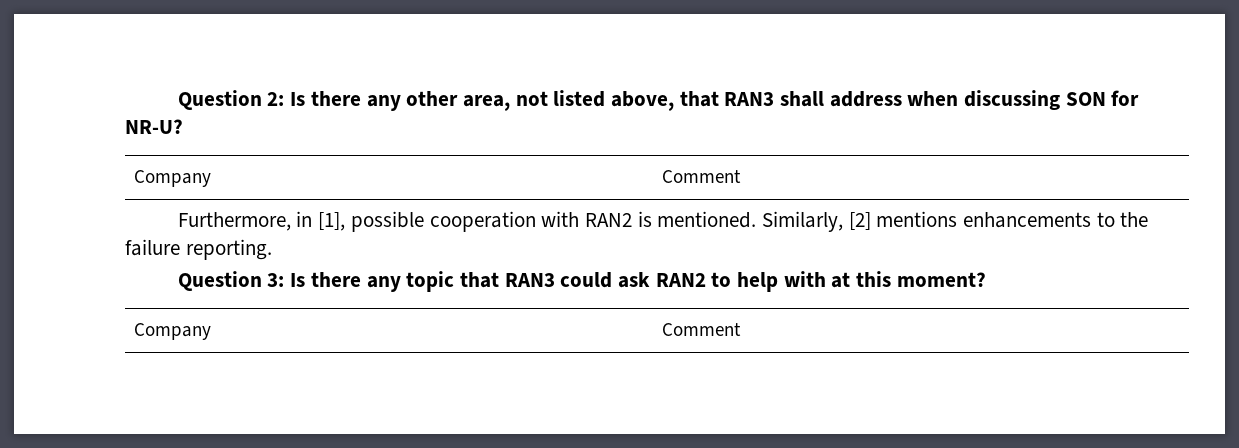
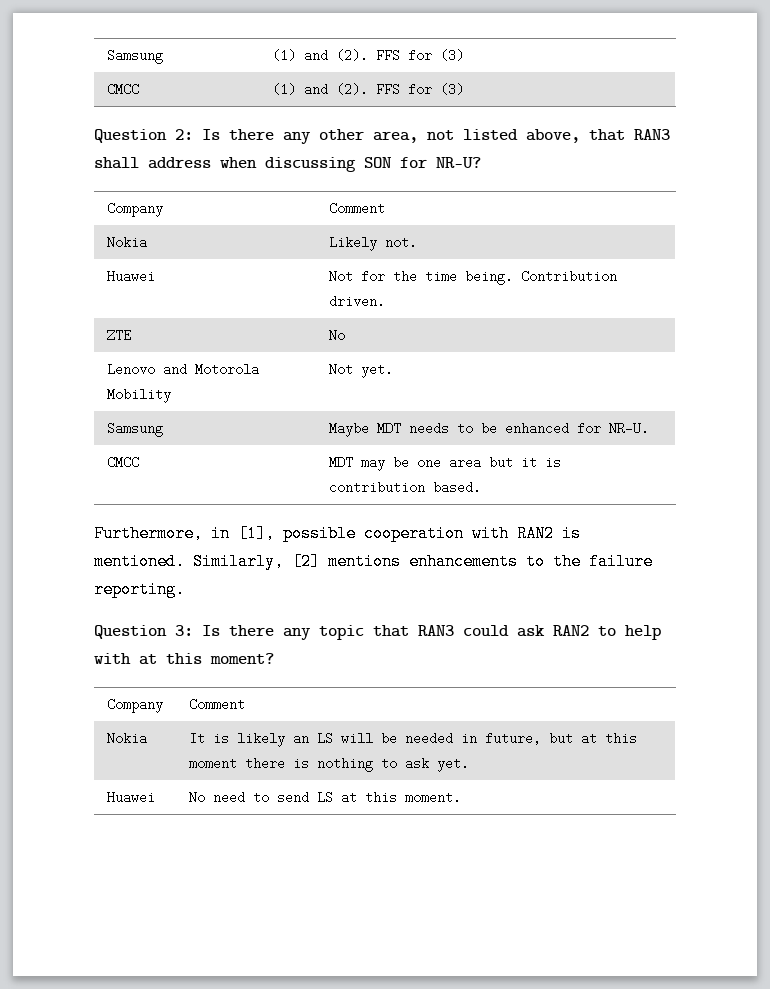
+ Samsung | (1) and (2). FFS for (3)
+ CMCC | (1) and (2). FFS for (3)
+ Nokia | Likely not.
+ Huawei | Not for the time being. Contribution driven.
+ ZTE | No
+ Lenovo and Motorola Mobility | Not yet.
+ Samsung | Maybe MDT needs to be enhanced for NR-U.
+ CMCC | MDT may be one area but it is contribution based.
+ Nokia | It is likely an LS will be needed in future, but at this moment there is nothing to ask yet.
+ Huawei | No need to send LS at this moment.

